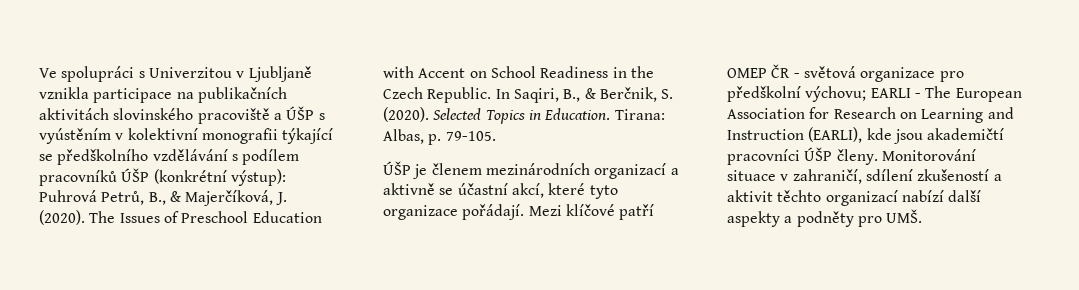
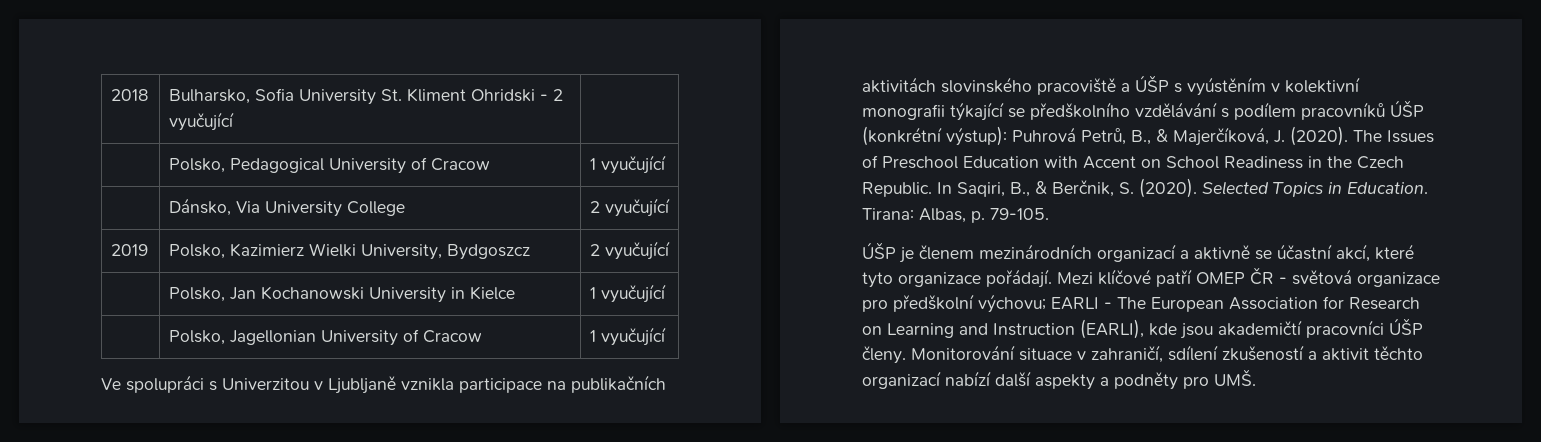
+ 2018 | Bulharsko, Sofia University St. Kliment Ohridski - 2 vyučující |
+ | Polsko, Pedagogical University of Cracow | 1 vyučující
+ | Dánsko, Via University College | 2 vyučující
+ 2019 | Polsko, Kazimierz Wielki University, Bydgoszcz | 2 vyučující
+ | Polsko, Jan Kochanowski University in Kielce | 1 vyučující
+ | Polsko, Jagellonian University of Cracow | 1 vyučující

